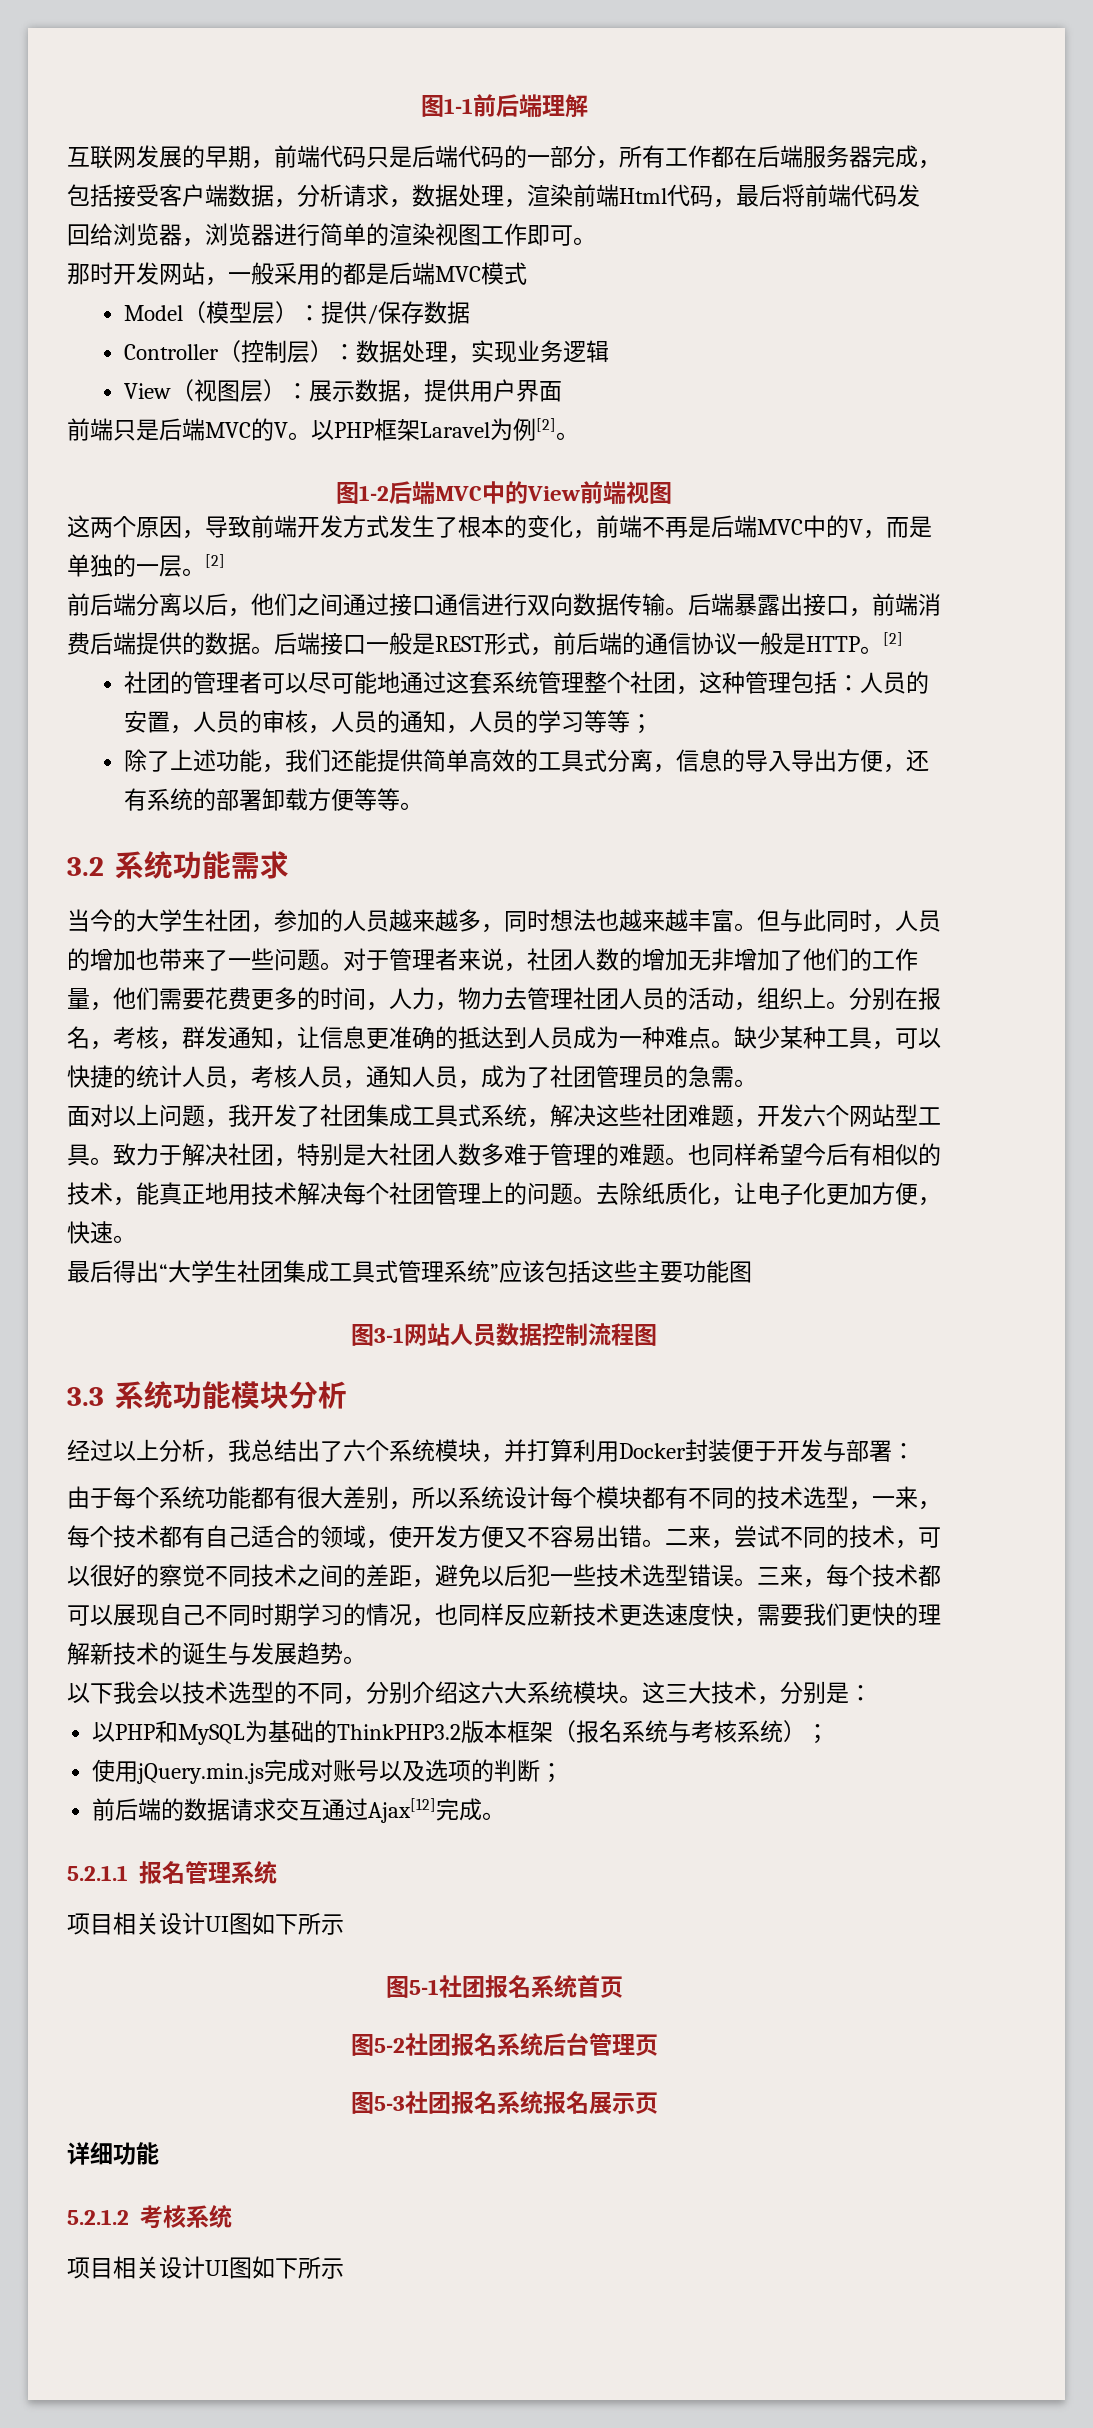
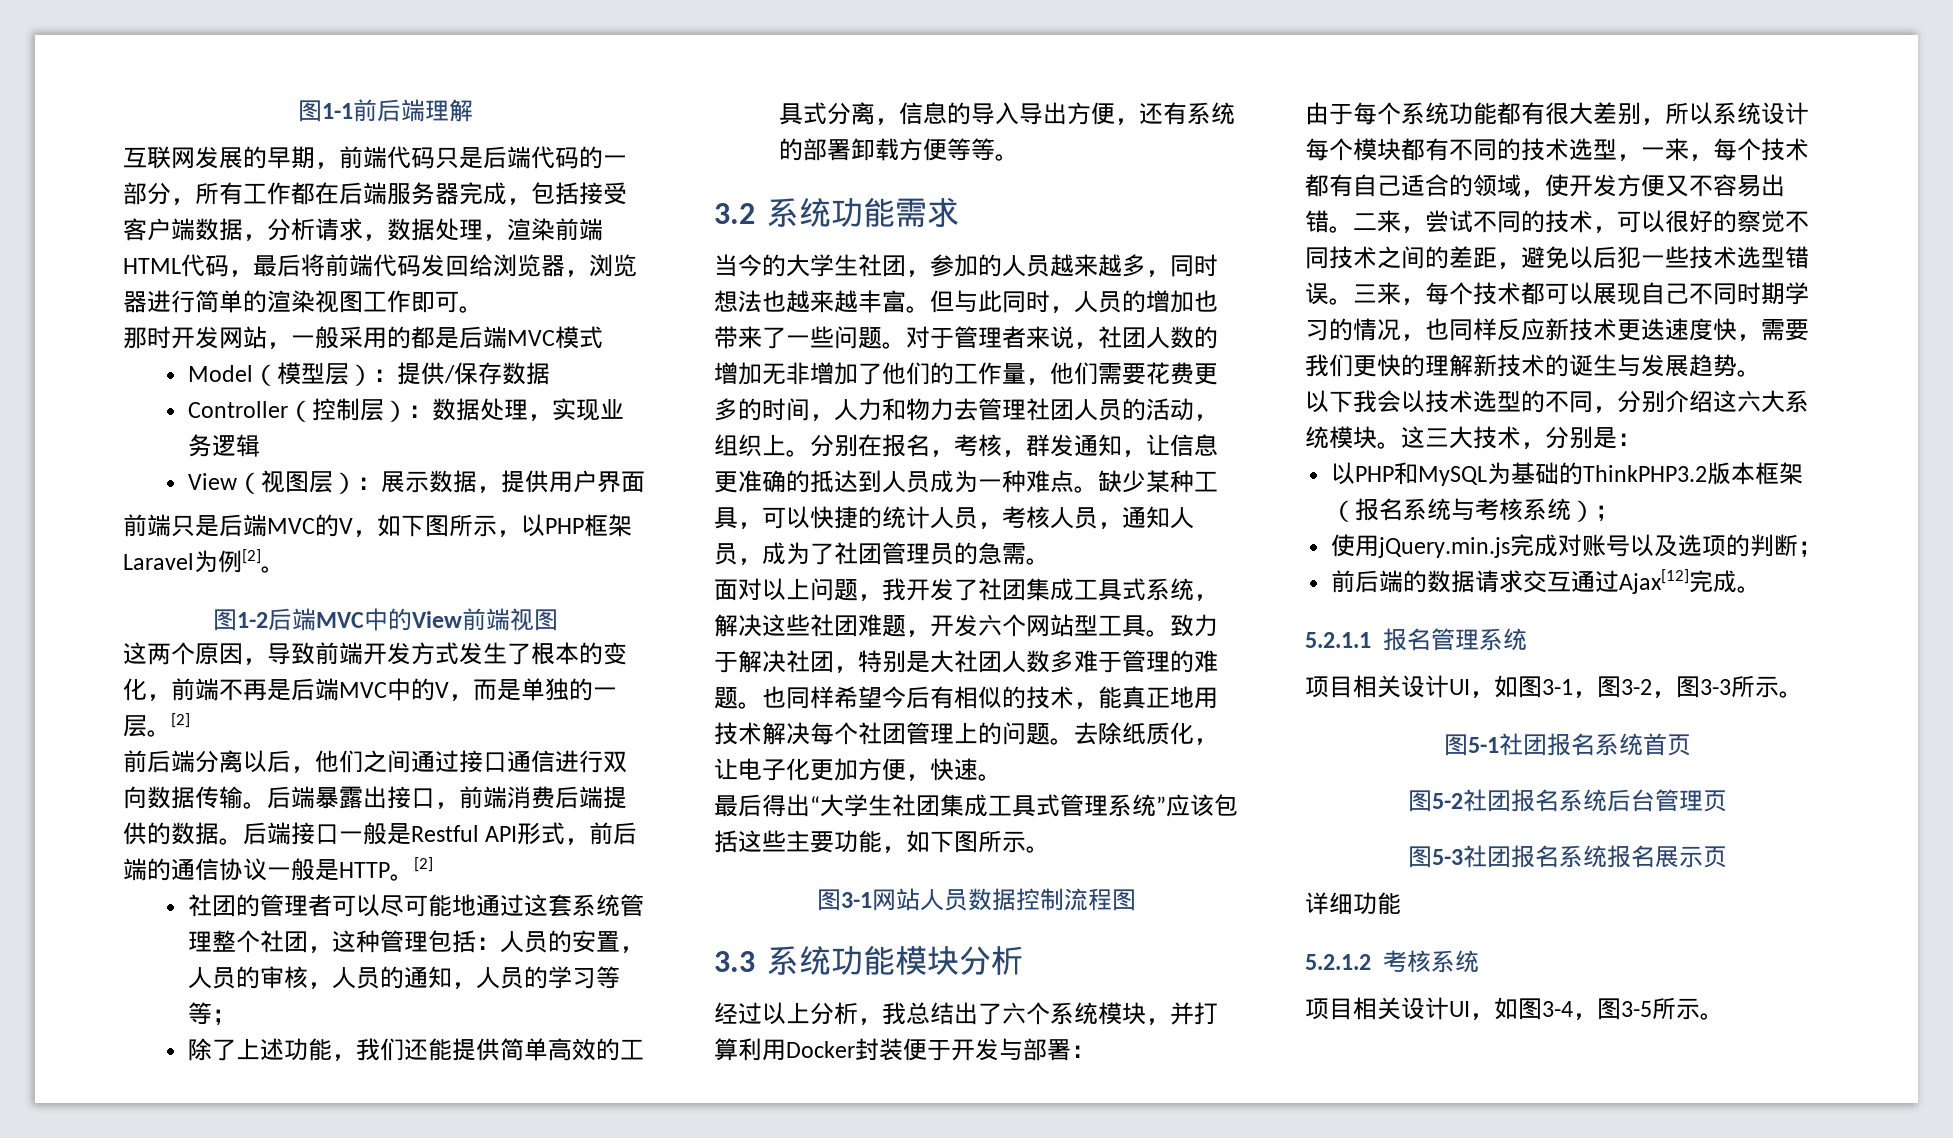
- 互联网发展的早期，前端代码只是后端代码的一部分，所有工作都在后端服务器完成，包括接受客户端数据，分析请求，数据处理，渲染前端Html代码，最后将前端代码发回给浏览器，浏览器进行简单的渲染视图工作即可。
+ 互联网发展的早期，前端代码只是后端代码的一部分，所有工作都在后端服务器完成，包括接受客户端数据，分析请求，数据处理，渲染前端HTML代码，最后将前端代码发回给浏览器，浏览器进行简单的渲染视图工作即可。
- 前端只是后端MVC的V。以PHP框架Laravel为例[2]。
+ 前端只是后端MVC的V，如下图所示，以PHP框架Laravel为例[2]。
- 后端接口一般是REST形式，前后端的通信协议一般是HTTP。
+ 后端接口一般是Restful API形式，前后端的通信协议一般是HTTP。
- 对于管理者来说，社团人数的增加无非增加了他们的工作量，他们需要花费更多的时间，人力，物力去管理社团人员的活动，组织上。
+ 对于管理者来说，社团人数的增加无非增加了他们的工作量，他们需要花费更多的时间，人力和物力去管理社团人员的活动，组织上。
- 最后得出“大学生社团集成工具式管理系统”应该包括这些主要功能图
+ 最后得出“大学生社团集成工具式管理系统”应该包括这些主要功能，如下图所示。
  5.2.1.1报名管理系统
- 项目相关设计UI图如下所示
+ 项目相关设计UI，如图3-1，图3-2，图3-3所示。
  5.2.1.2考核系统
- 项目相关设计UI图如下所示
+ 项目相关设计UI，如图3-4，图3-5所示。

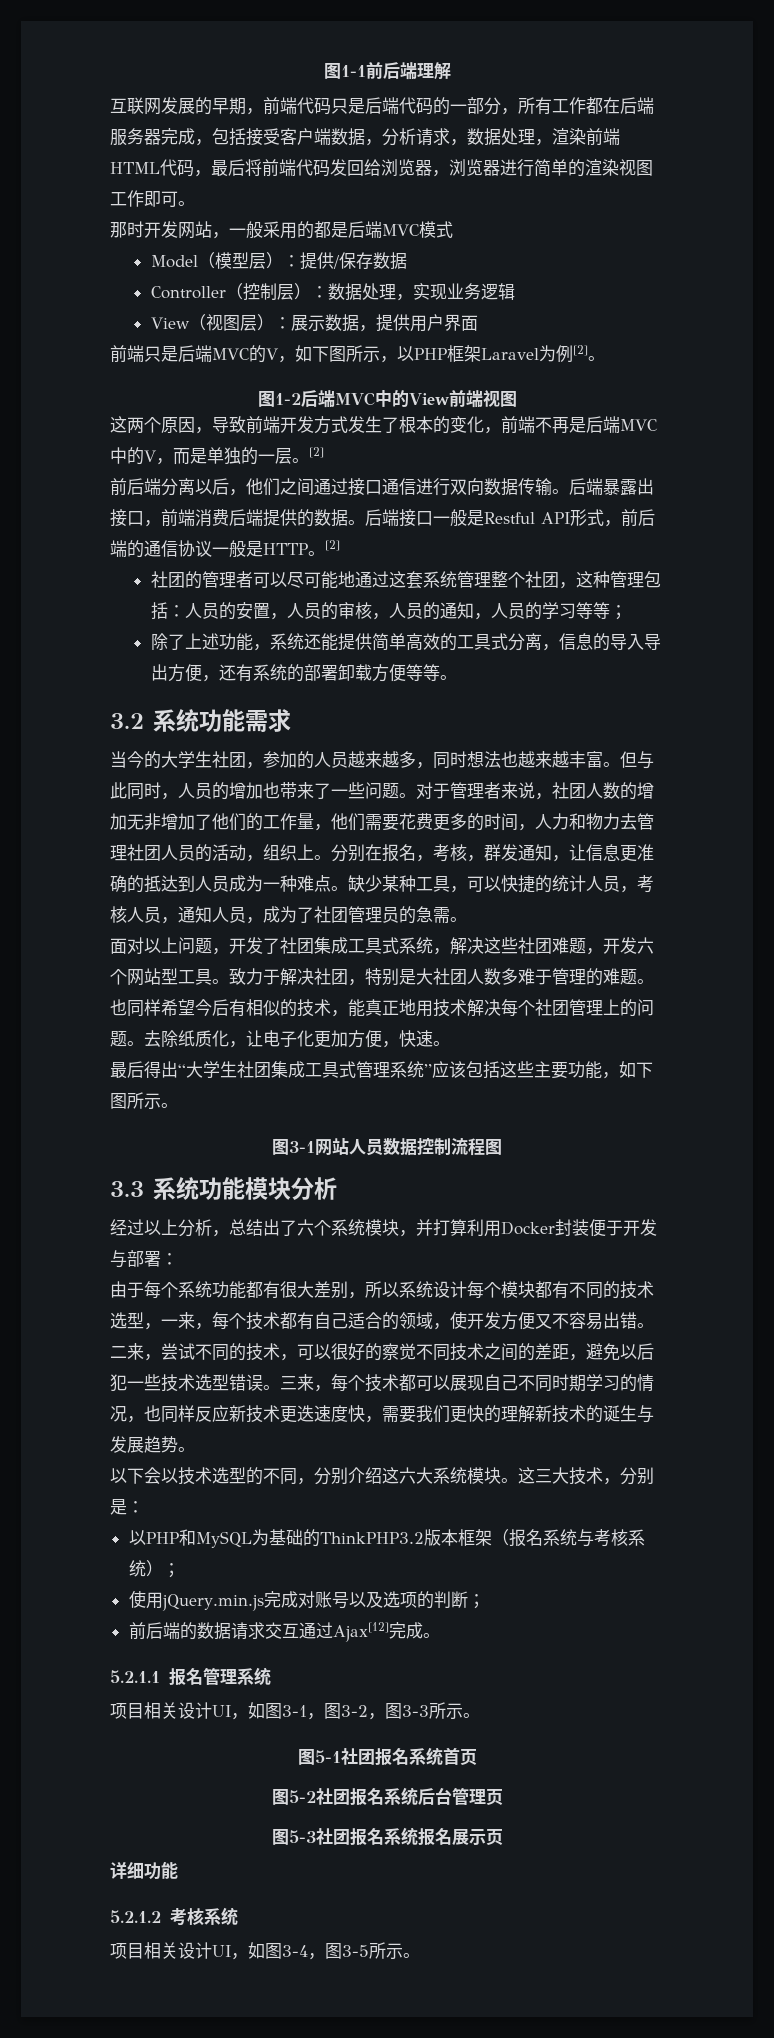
- 除了上述功能，我们还能提供简单高效的工具式分离，信息的导入导出方便，还有系统的部署卸载方便等等。
+ 除了上述功能，系统还能提供简单高效的工具式分离，信息的导入导出方便，还有系统的部署卸载方便等等。
- 面对以上问题，我开发了社团集成工具式系统，解决这些社团难题，开发六个网站型工具。
+ 面对以上问题，开发了社团集成工具式系统，解决这些社团难题，开发六个网站型工具。
- 经过以上分析，我总结出了六个系统模块，并打算利用Docker封装便于开发与部署：
+ 经过以上分析，总结出了六个系统模块，并打算利用Docker封装便于开发与部署：
- 以下我会以技术选型的不同，分别介绍这六大系统模块。
+ 以下会以技术选型的不同，分别介绍这六大系统模块。

